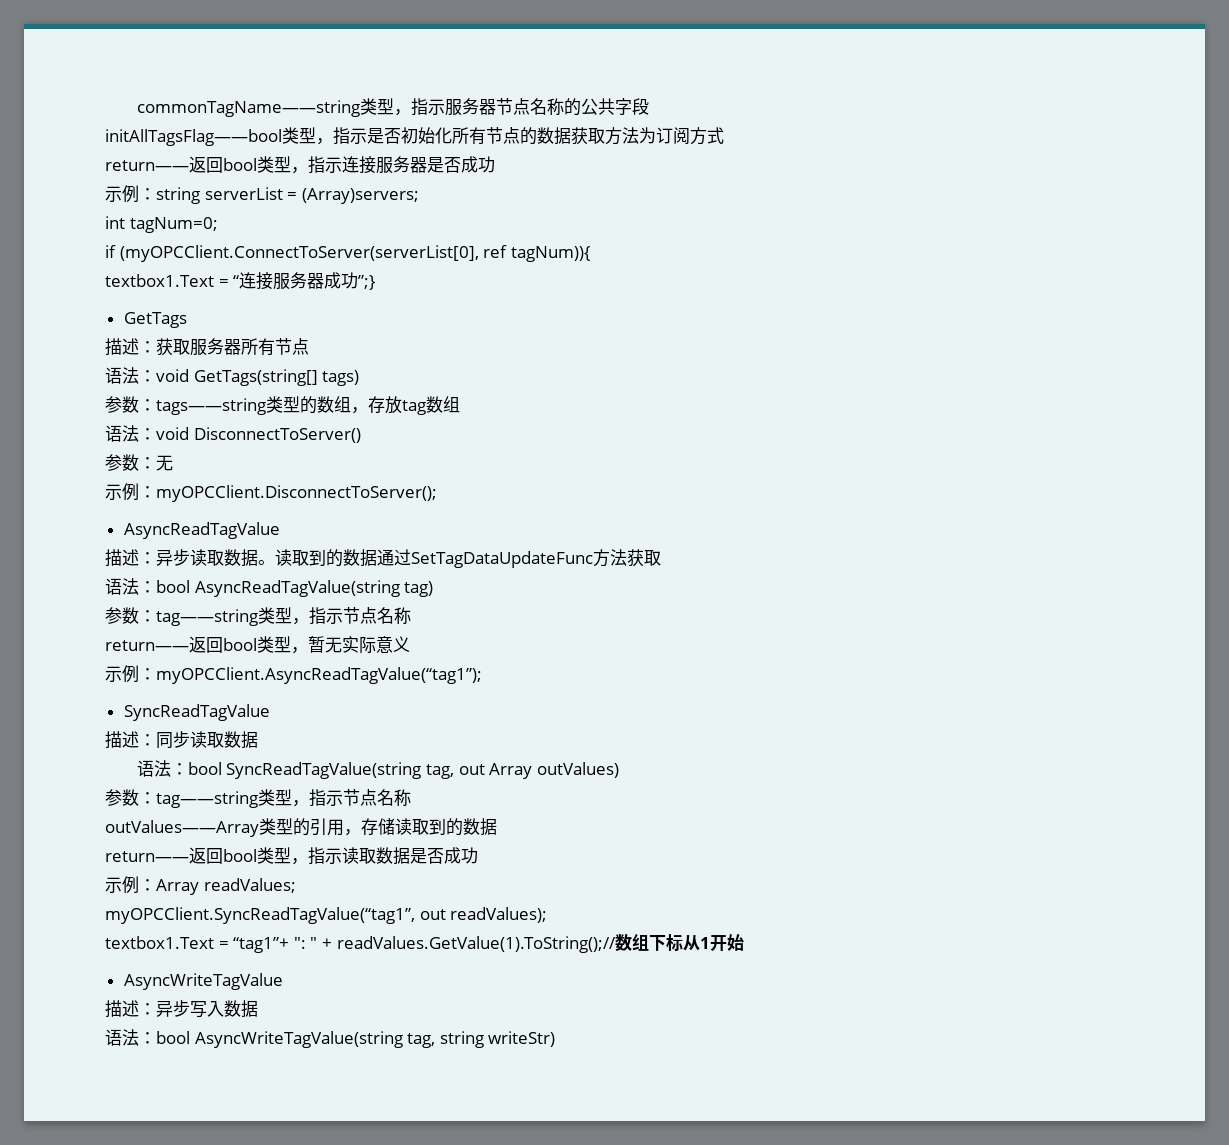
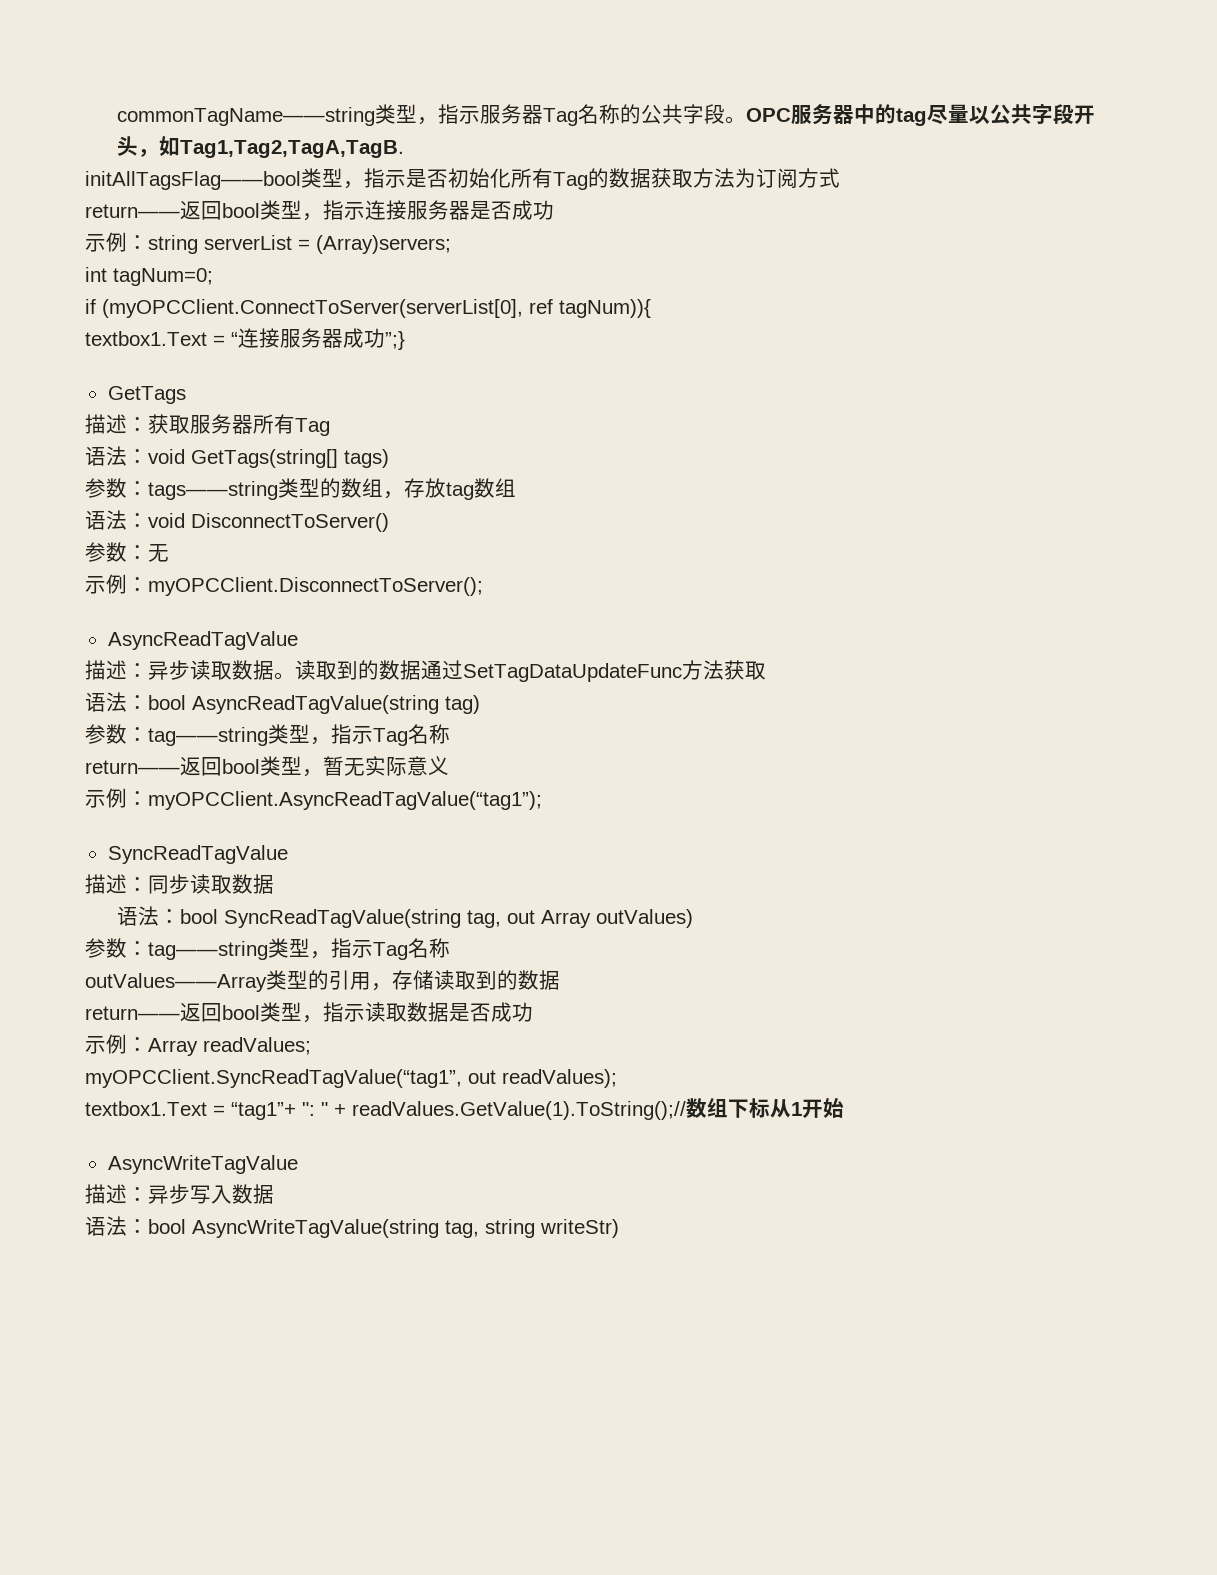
- commonTagName——string类型，指示服务器节点名称的公共字段
+ commonTagName——string类型，指示服务器Tag名称的公共字段。OPC服务器中的tag尽量以公共字段开头，如Tag1,Tag2,TagA,TagB.
- initAllTagsFlag——bool类型，指示是否初始化所有节点的数据获取方法为订阅方式
+ initAllTagsFlag——bool类型，指示是否初始化所有Tag的数据获取方法为订阅方式
- 描述：获取服务器所有节点
+ 描述：获取服务器所有Tag
  语法：bool AsyncReadTagValue(string tag)
- 参数：tag——string类型，指示节点名称
+ 参数：tag——string类型，指示Tag名称
  语法：bool SyncReadTagValue(string tag, out Array outValues)
- 参数：tag——string类型，指示节点名称
+ 参数：tag——string类型，指示Tag名称

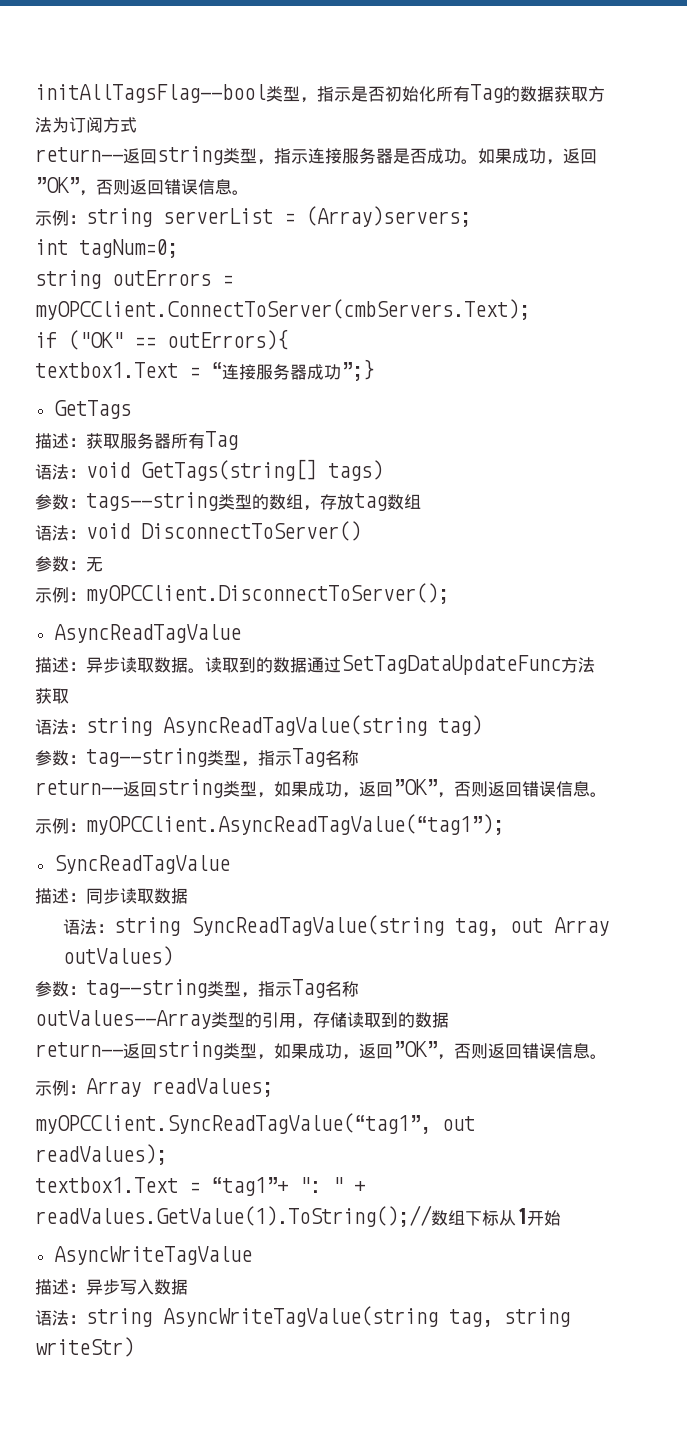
- commonTagName——string类型，指示服务器Tag名称的公共字段。OPC服务器中的tag尽量以公共字段开头，如Tag1,Tag2,TagA,TagB.
- return——返回bool类型，指示连接服务器是否成功
+ return——返回string类型，指示连接服务器是否成功。如果成功，返回”OK”，否则返回错误信息。
- if (myOPCClient.ConnectToServer(serverList[0], ref tagNum)){
+ string outErrors = myOPCClient.ConnectToServer(cmbServers.Text);
+ if ("OK" == outErrors){
- 语法：bool AsyncReadTagValue(string tag)
+ 语法：string AsyncReadTagValue(string tag)
  参数：tag——string类型，指示Tag名称
- return——返回bool类型，暂无实际意义
+ return——返回string类型，如果成功，返回”OK”，否则返回错误信息。
- 语法：bool SyncReadTagValue(string tag, out Array outValues)
+ 语法：string SyncReadTagValue(string tag, out Array outValues)
  outValues——Array类型的引用，存储读取到的数据
- return——返回bool类型，指示读取数据是否成功
+ return——返回string类型，如果成功，返回”OK”，否则返回错误信息。
- 语法：bool AsyncWriteTagValue(string tag, string writeStr)
+ 语法：string AsyncWriteTagValue(string tag, string writeStr)

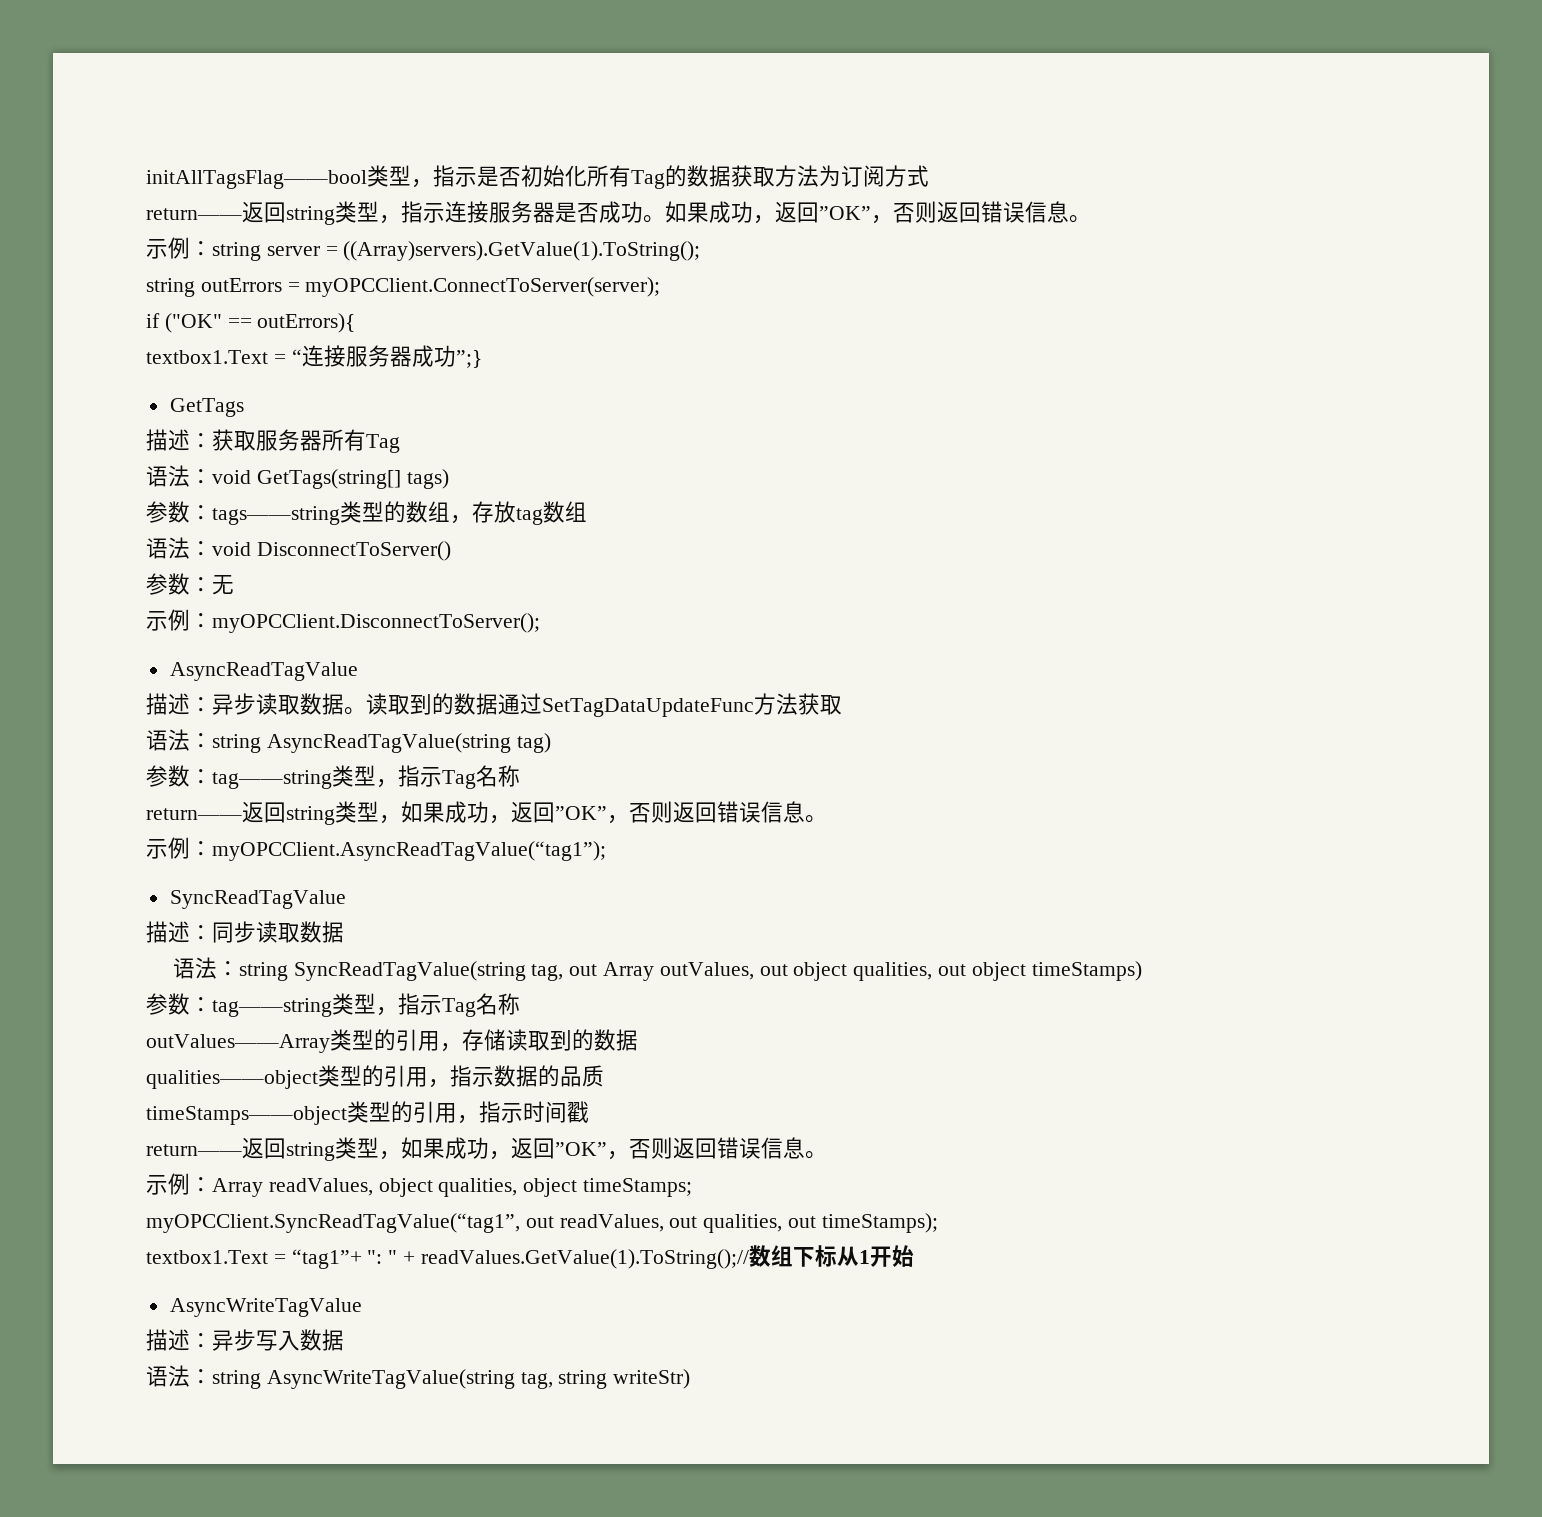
- 示例：string serverList = (Array)servers;
- int tagNum=0;
+ 示例：string server = ((Array)servers).GetValue(1).ToString();
- string outErrors = myOPCClient.ConnectToServer(cmbServers.Text);
+ string outErrors = myOPCClient.ConnectToServer(server);
- 语法：string SyncReadTagValue(string tag, out Array outValues)
+ 语法：string SyncReadTagValue(string tag, out Array outValues, out object qualities, out object timeStamps)
+ qualities——object类型的引用，指示数据的品质
+ timeStamps——object类型的引用，指示时间戳
- 示例：Array readValues;
- myOPCClient.SyncReadTagValue(“tag1”, out readValues);
+ 示例：Array readValues, object qualities, object timeStamps;
+ myOPCClient.SyncReadTagValue(“tag1”, out readValues, out qualities, out timeStamps);

